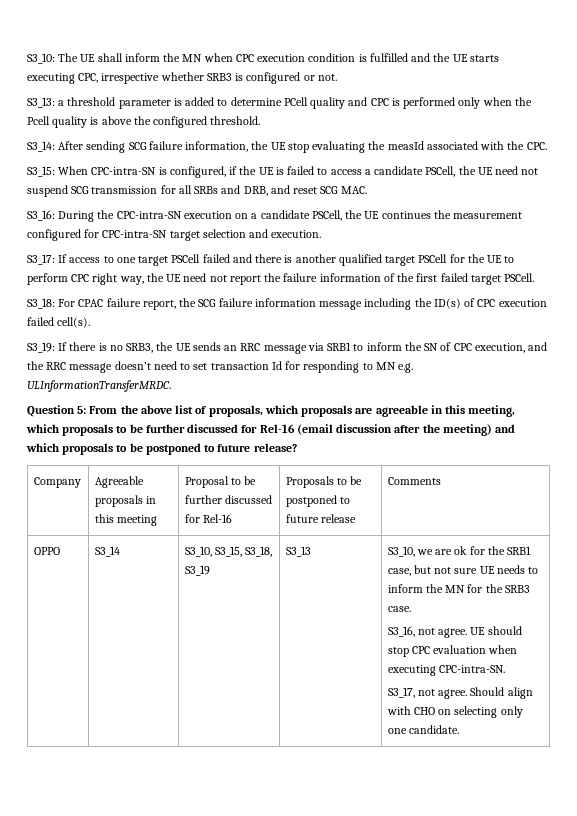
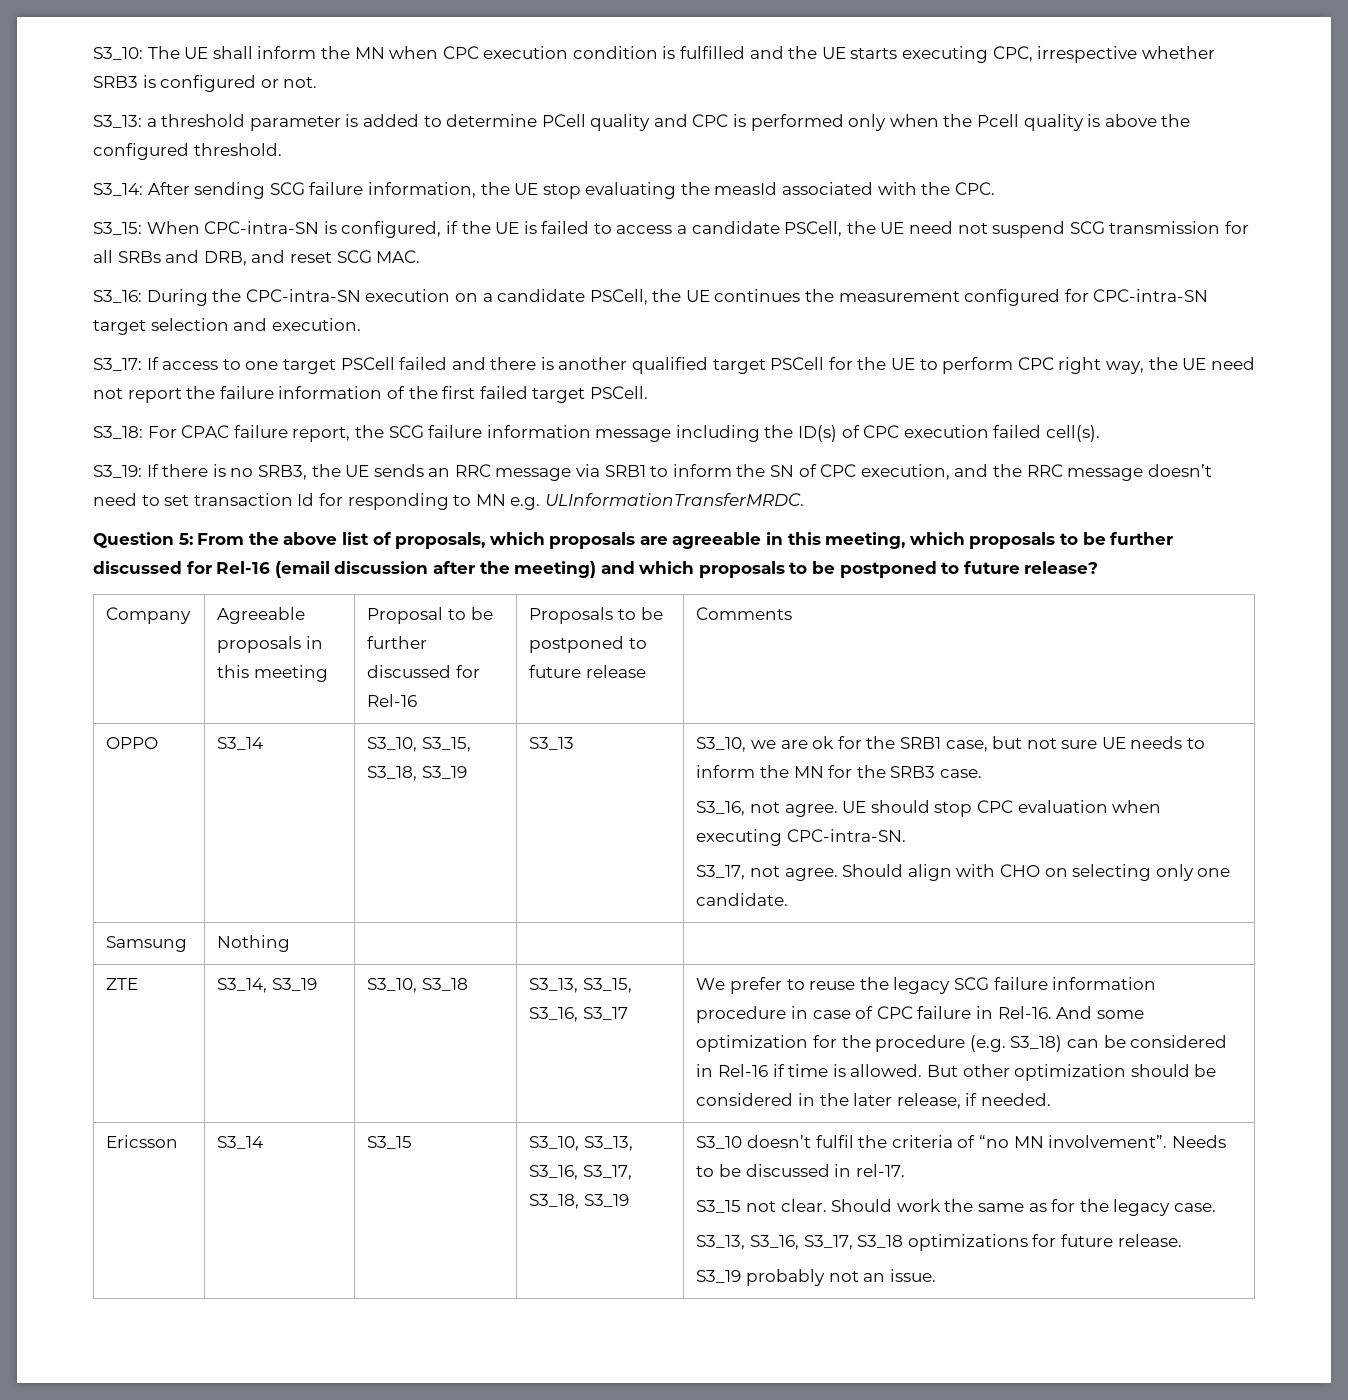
+ Samsung | Nothing | | |
+ ZTE | S3_14, S3_19 | S3_10, S3_18 | S3_13, S3_15, S3_16, S3_17 | We prefer to reuse the legacy SCG failure information procedure in case of CPC failure in Rel-16. And some optimization for the procedure (e.g. S3_18) can be considered in Rel-16 if time is allowed. But other optimization should be considered in the later release, if needed.
+ Ericsson | S3_14 | S3_15 | S3_10, S3_13, S3_16, S3_17, S3_18, S3_19 | S3_10 doesn’t fulfil the criteria of “no MN involvement”. Needs to be discussed in rel-17.
+ S3_15 not clear. Should work the same as for the legacy case.
+ S3_13, S3_16, S3_17, S3_18 optimizations for future release.
+ S3_19 probably not an issue.

